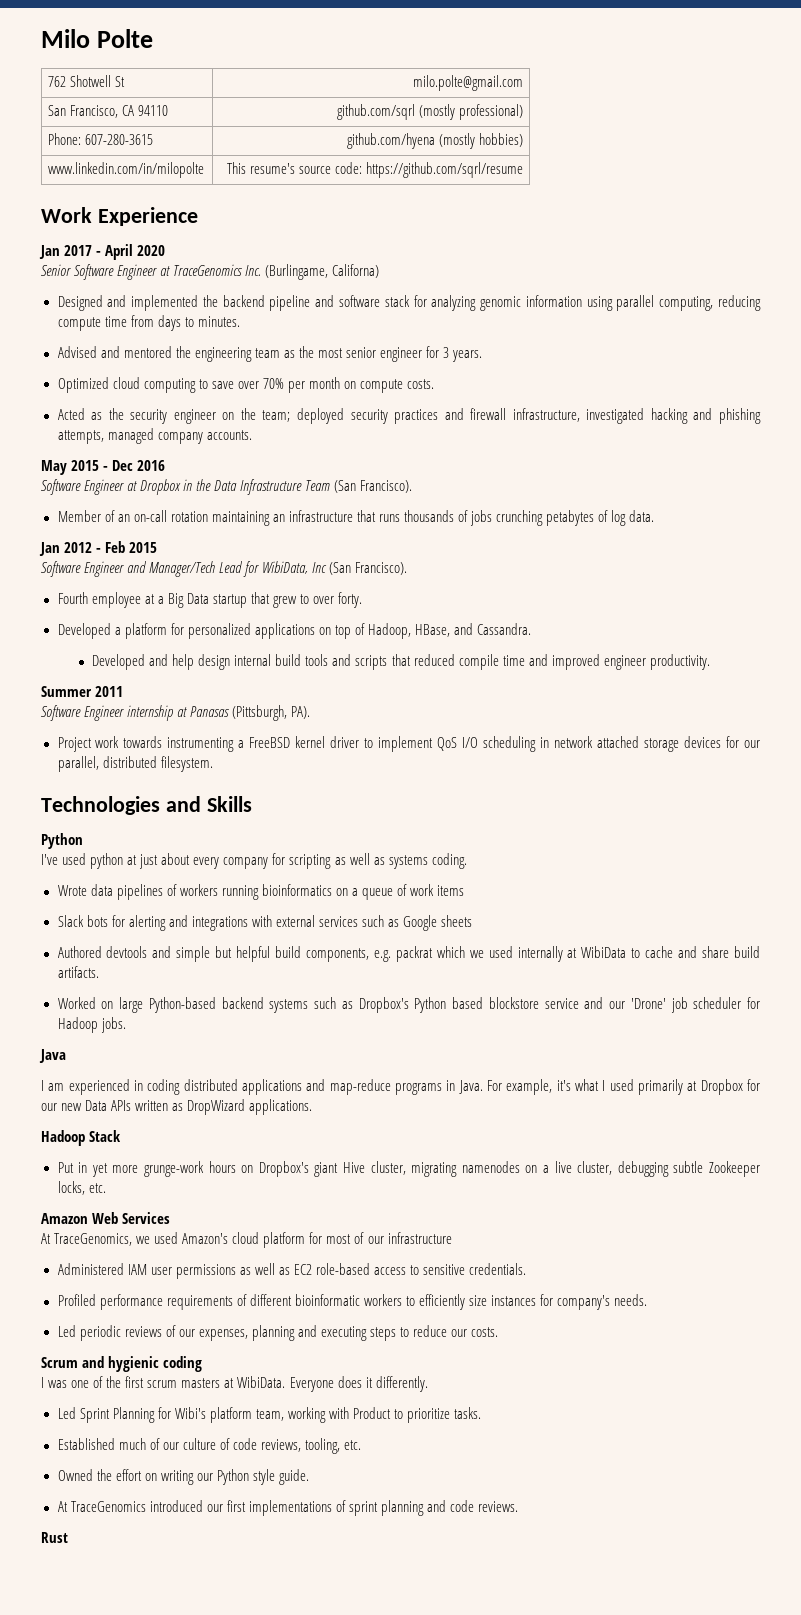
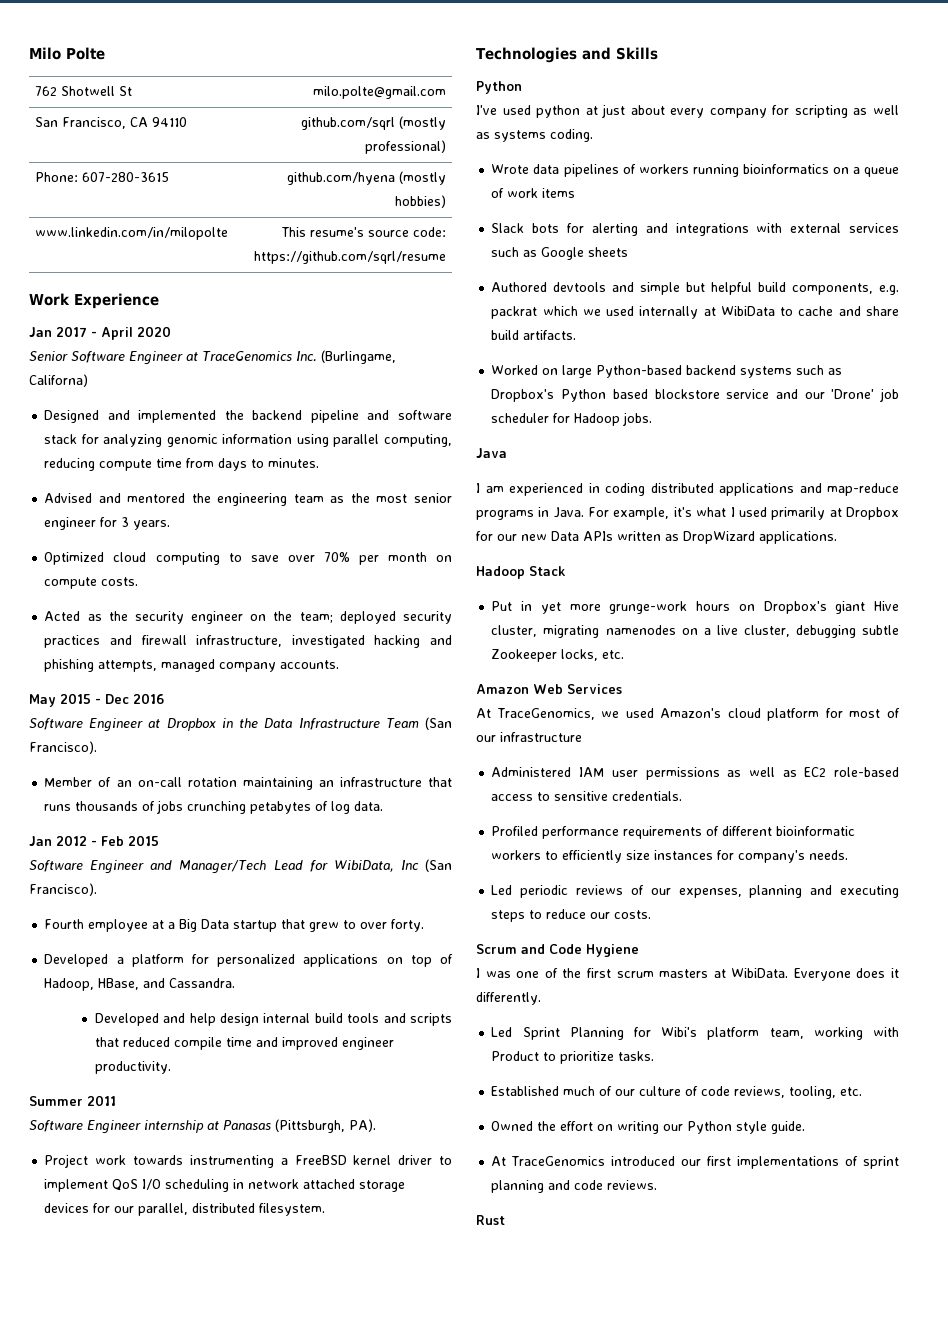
- Scrum and hygienic coding
+ Scrum and Code Hygiene

